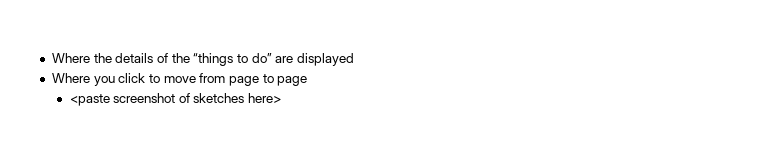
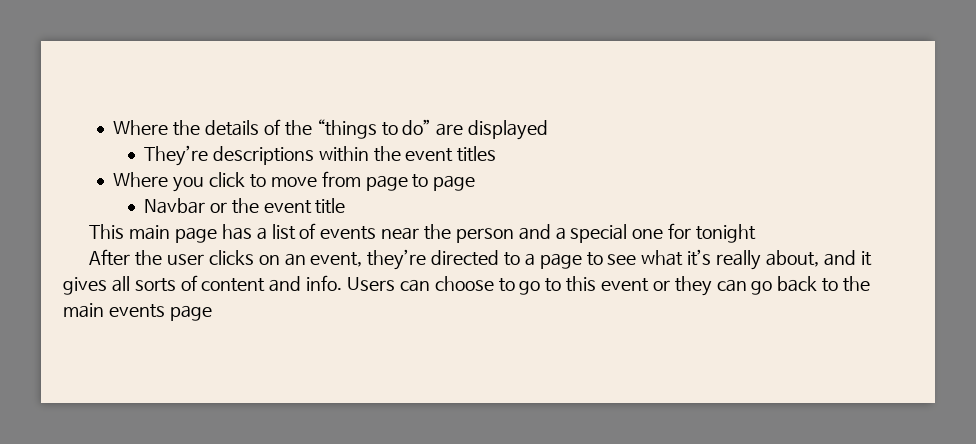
+ They’re descriptions within the event titles
- <paste screenshot of sketches here>
+ Navbar or the event title
+ This main page has a list of events near the person and a special one for tonight
+ After the user clicks on an event, they’re directed to a page to see what it’s really about, and it gives all sorts of content and info. Users can choose to go to this event or they can go back to the main events page

